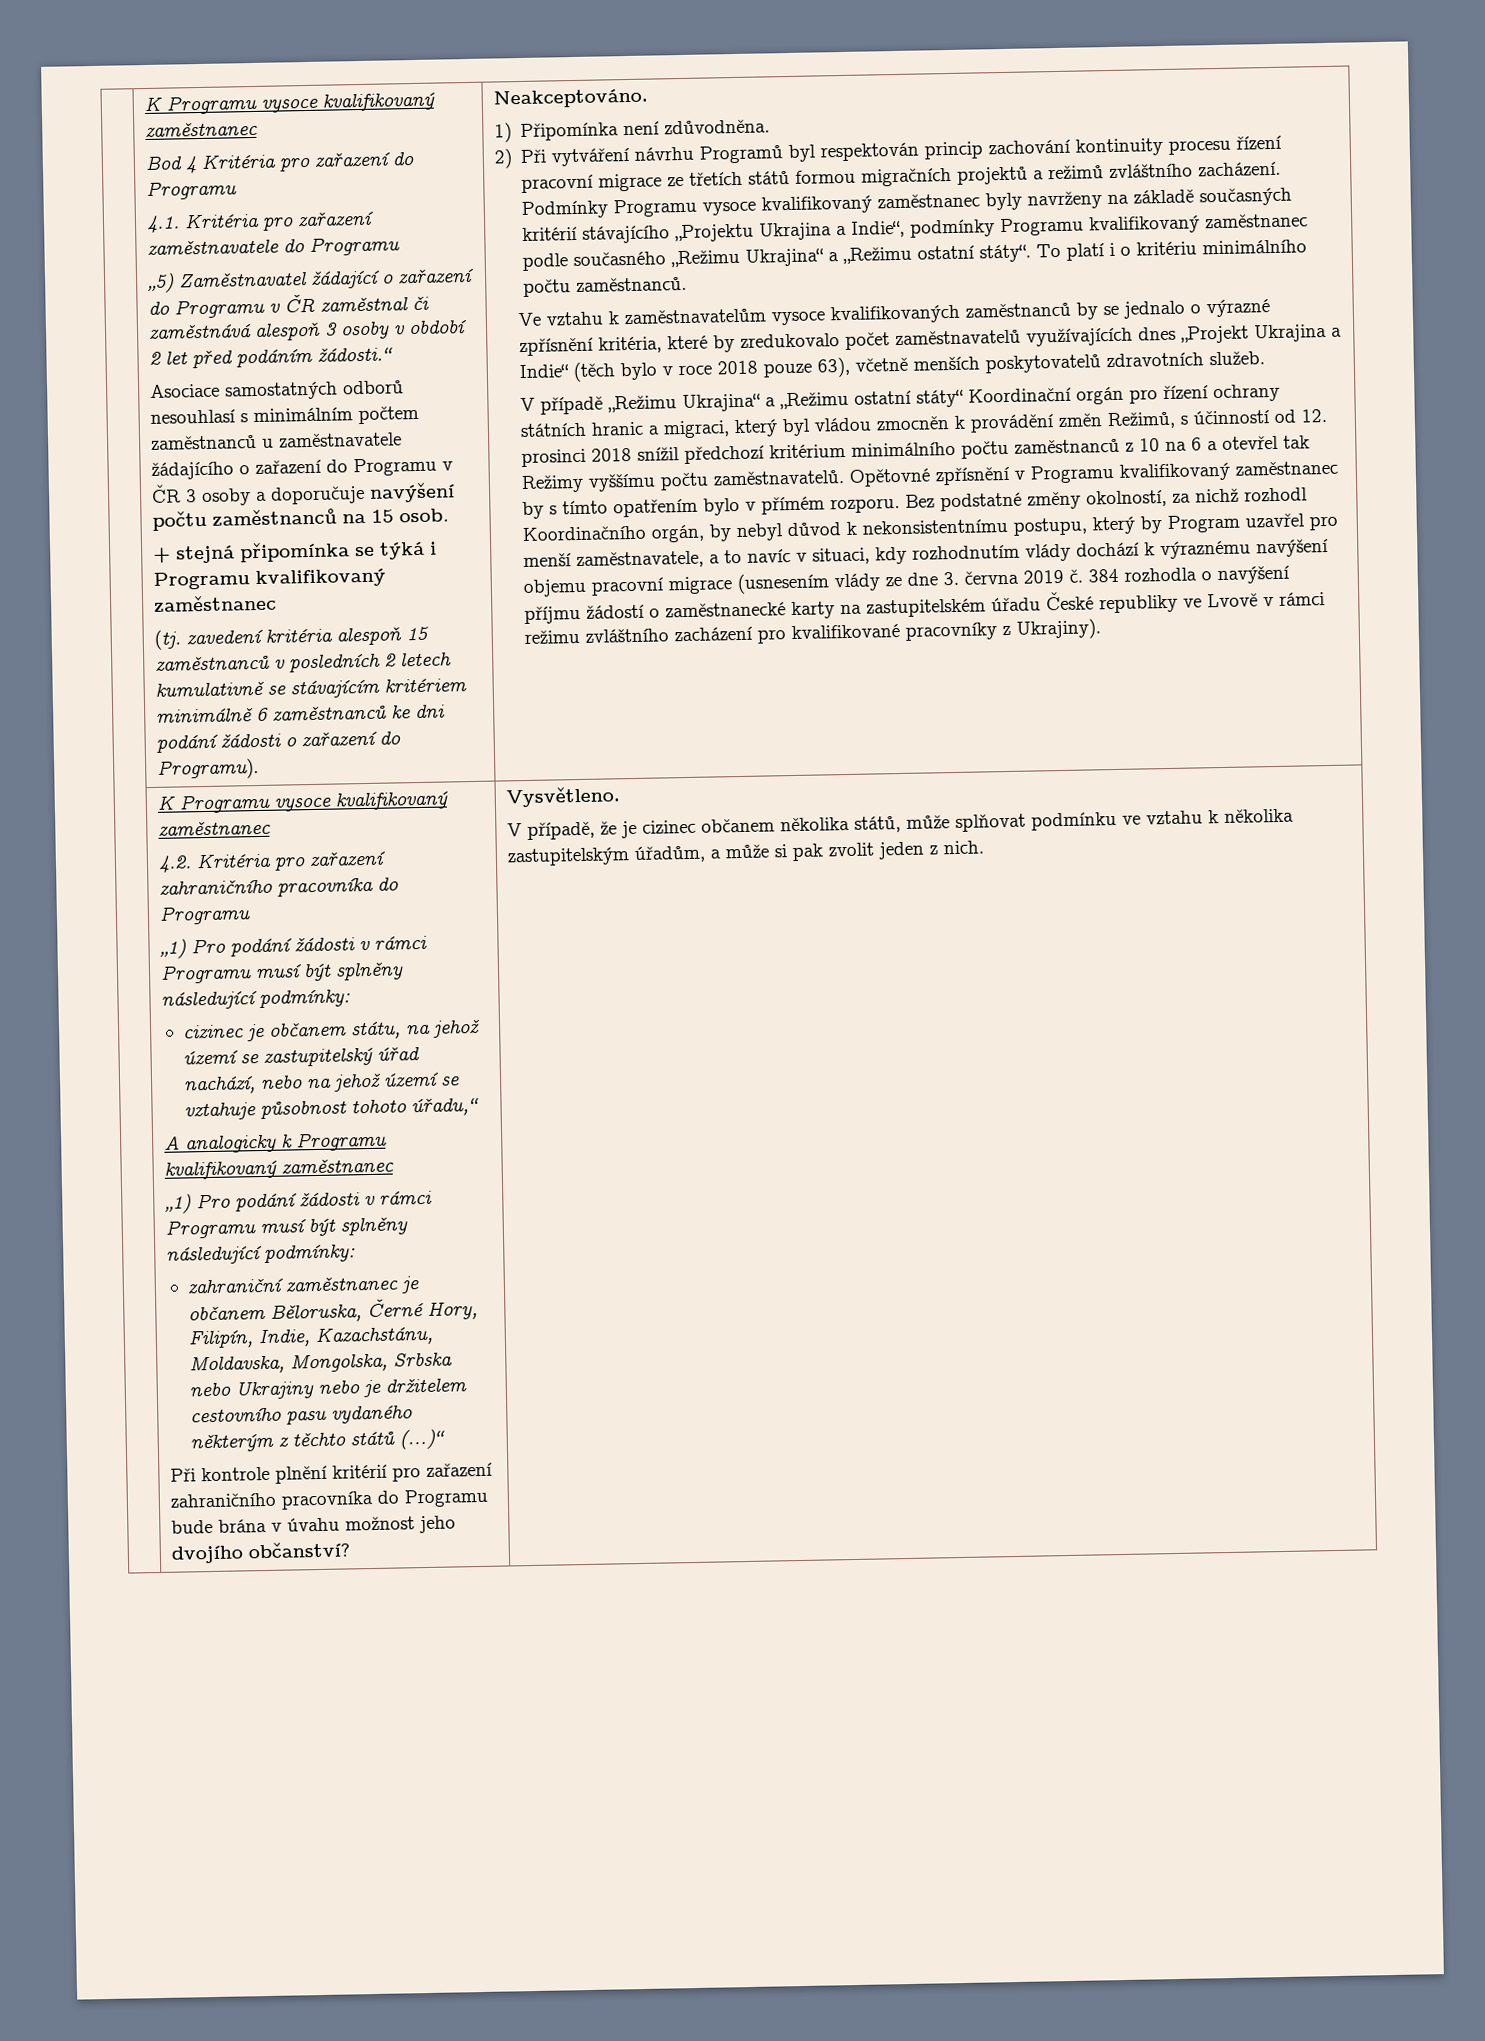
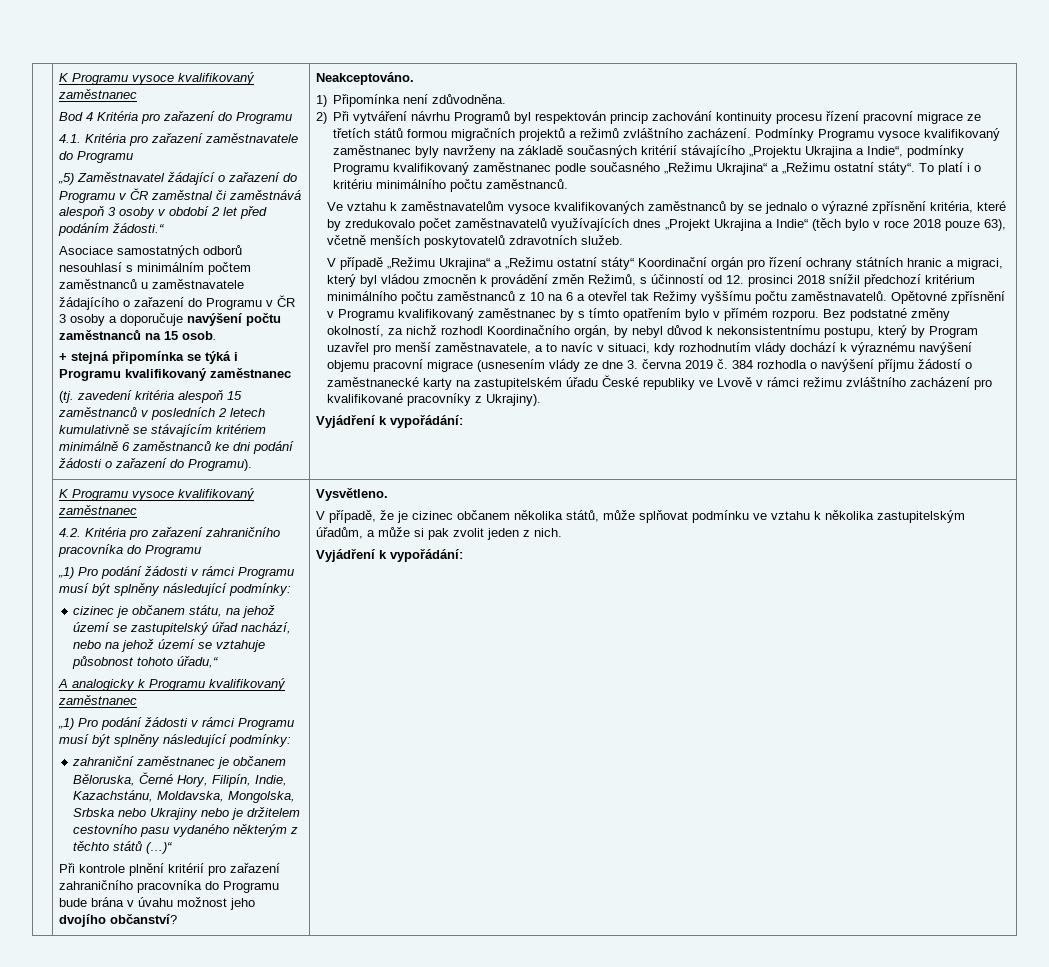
  384 rozhodla o navýšení příjmu žádostí o zaměstnanecké karty na zastupitelském úřadu České republiky ve Lvově v rámci režimu zvláštního zacházení pro kvalifikované pracovníky z Ukrajiny).
+ Vyjádření k vypořádání:
  V případě, že je cizinec občanem několika států, může splňovat podmínku ve vztahu k několika zastupitelským úřadům, a může si pak zvolit jeden z nich.
+ Vyjádření k vypořádání:

